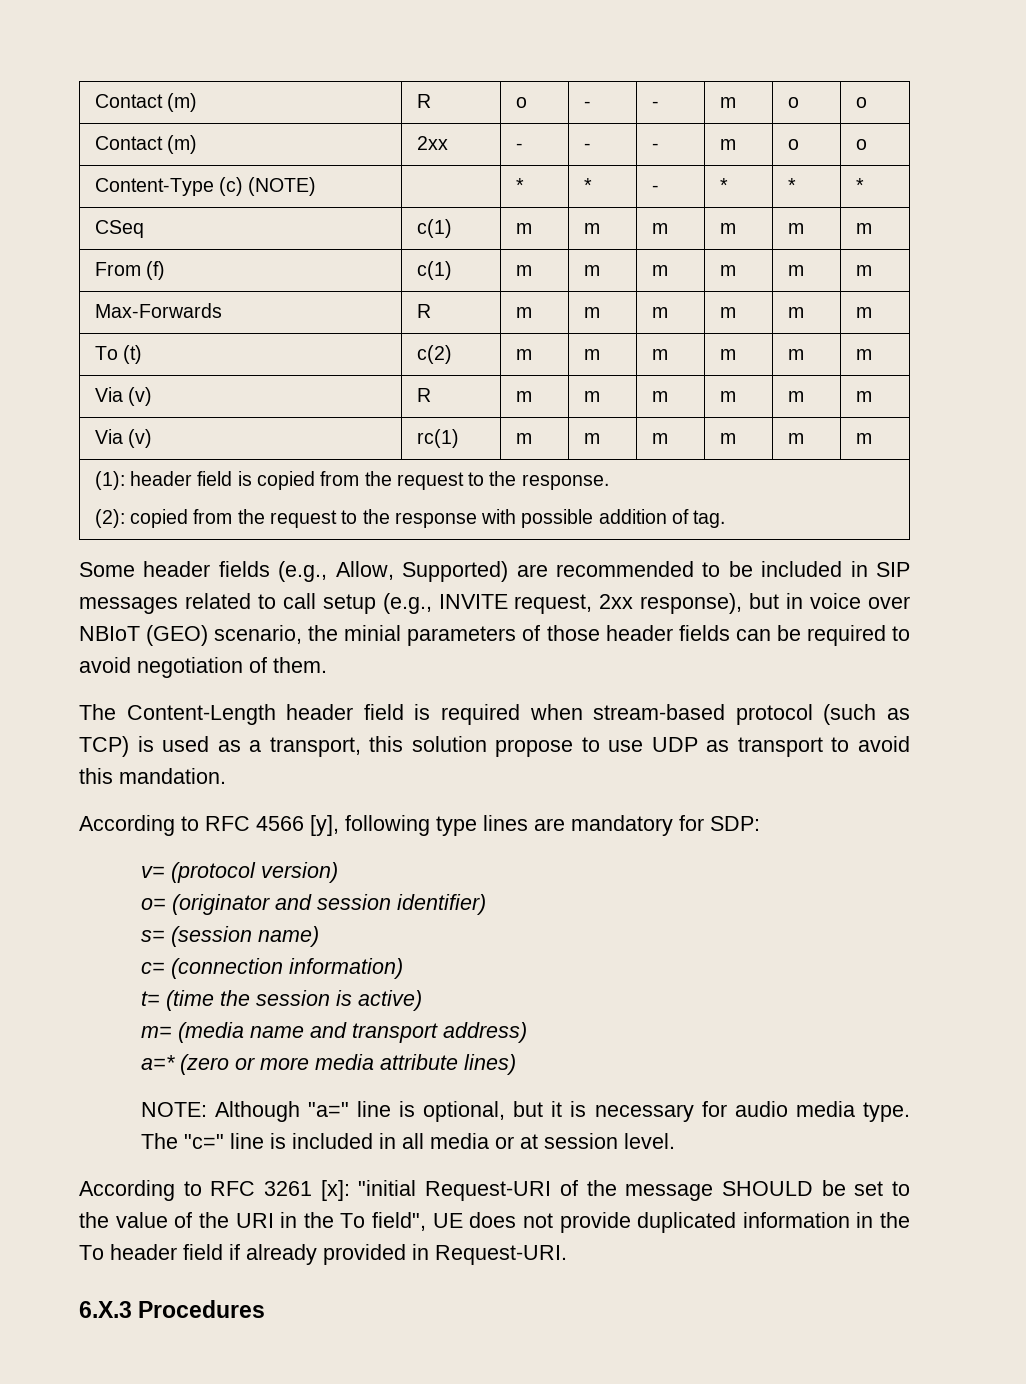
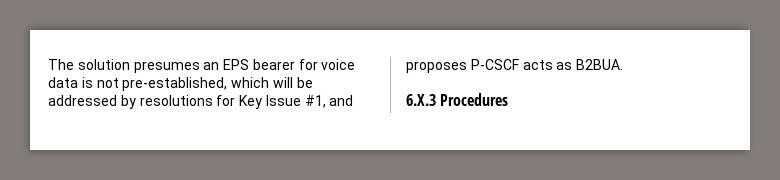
- Contact (m) | R | o | - | - | m | o | o
- Contact (m) | 2xx | - | - | - | m | o | o
- Content-Type (c) (NOTE) | | * | * | - | * | * | *
- CSeq | c(1) | m | m | m | m | m | m
- From (f) | c(1) | m | m | m | m | m | m
- Max-Forwards | R | m | m | m | m | m | m
- To (t) | c(2) | m | m | m | m | m | m
- Via (v) | R | m | m | m | m | m | m
- Via (v) | rc(1) | m | m | m | m | m | m
- (1): header field is copied from the request to the response.
- (2): copied from the request to the response with possible addition of tag.
- Some header fields (e.g., Allow, Supported) are recommended to be included in SIP messages related to call setup (e.g., INVITE request, 2xx response), but in voice over NBIoT (GEO) scenario, the minial parameters of those header fields can be required to avoid negotiation of them.
- The Content-Length header field is required when stream-based protocol (such as TCP) is used as a transport, this solution propose to use UDP as transport to avoid this mandation.
- According to RFC 4566 [y], following type lines are mandatory for SDP:
- v= (protocol version)
- o= (originator and session identifier)
- s= (session name)
- c= (connection information)
- t= (time the session is active)
- m= (media name and transport address)
- a=* (zero or more media attribute lines)
- NOTE: Although "a=" line is optional, but it is necessary for audio media type. The "c=" line is included in all media or at session level.
- According to RFC 3261 [x]: "initial Request-URI of the message SHOULD be set to the value of the URI in the To field", UE does not provide duplicated information in the To header field if already provided in Request-URI.
+ The solution presumes an EPS bearer for voice data is not pre-established, which will be addressed by resolutions for Key Issue #1, and proposes P-CSCF acts as B2BUA.

